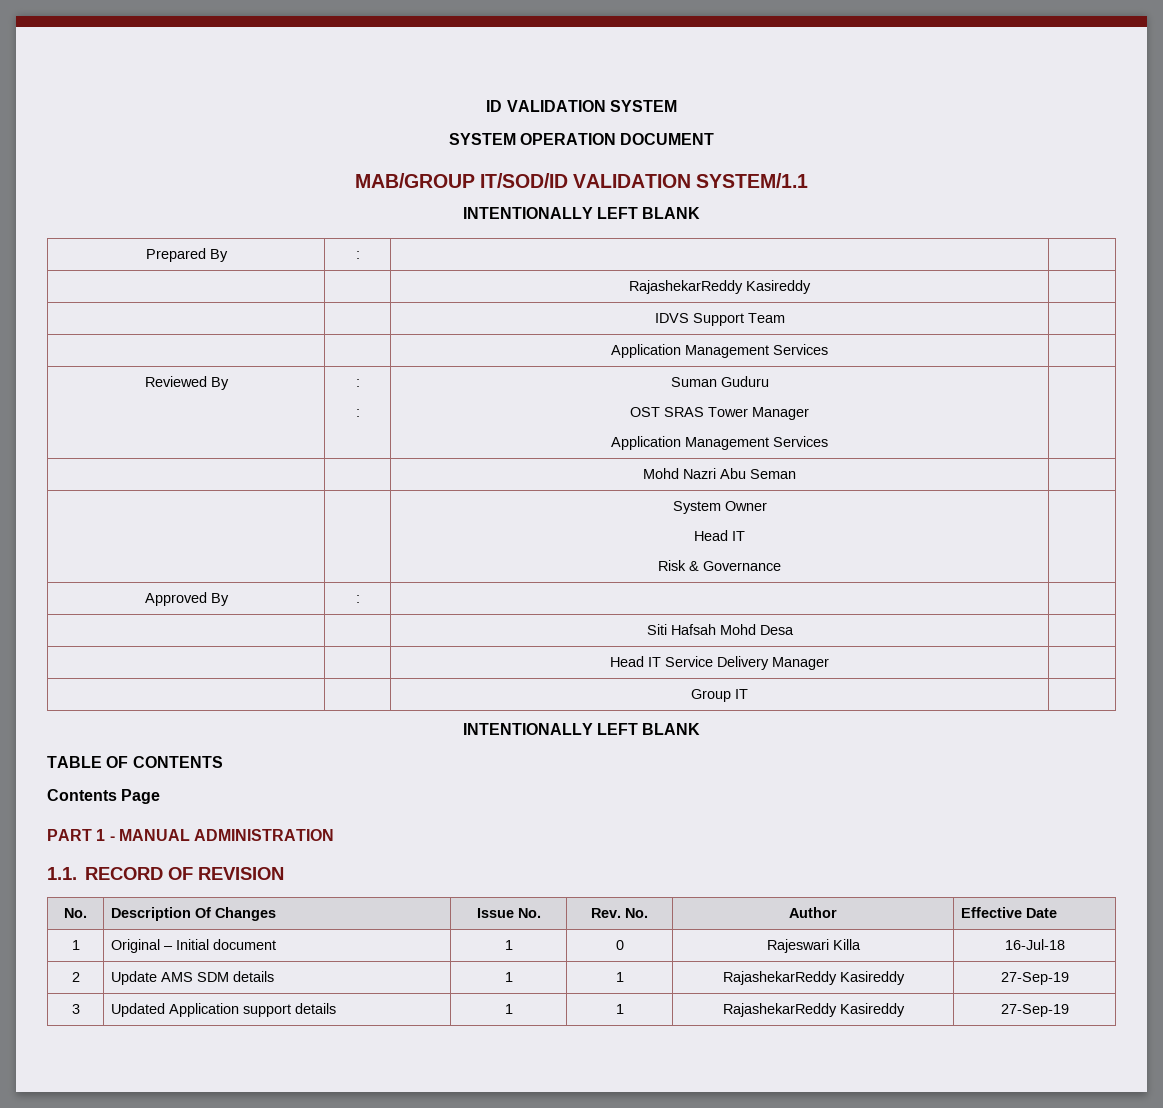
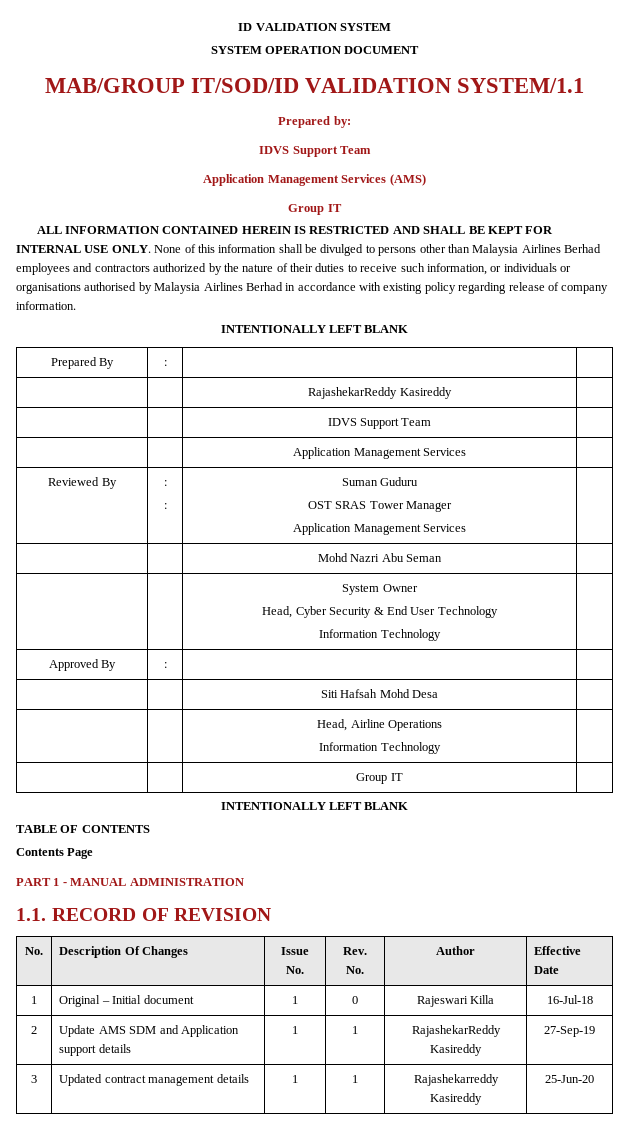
+ Prepared by:
+ IDVS Support Team
+ Application Management Services (AMS)
+ Group IT
+ ALL INFORMATION CONTAINED HEREIN IS RESTRICTED AND SHALL BE KEPT FOR INTERNAL USE ONLY. None of this information shall be divulged to persons other than Malaysia Airlines Berhad employees and contractors authorized by the nature of their duties to receive such information, or individuals or organisations authorised by Malaysia Airlines Berhad in accordance with existing policy regarding release of company information.
  | | System Owner
- Head IT
- Risk & Governance |
+ Head, Cyber Security & End User Technology
+ Information Technology |
- | | Head IT Service Delivery Manager |
+ | | Head, Airline Operations
+ Information Technology |
- 2 | Update AMS SDM details | 1 | 1 | RajashekarReddy Kasireddy | 27-Sep-19
+ 2 | Update AMS SDM and Application support details | 1 | 1 | RajashekarReddy Kasireddy | 27-Sep-19
- 3 | Updated Application support details | 1 | 1 | RajashekarReddy Kasireddy | 27-Sep-19
+ 3 | Updated contract management details | 1 | 1 | Rajashekarreddy Kasireddy | 25-Jun-20

